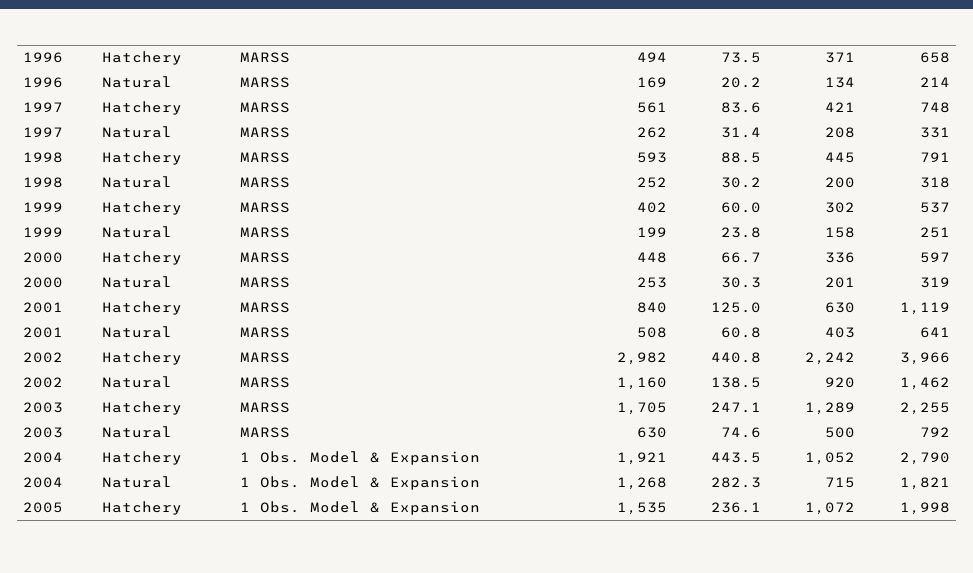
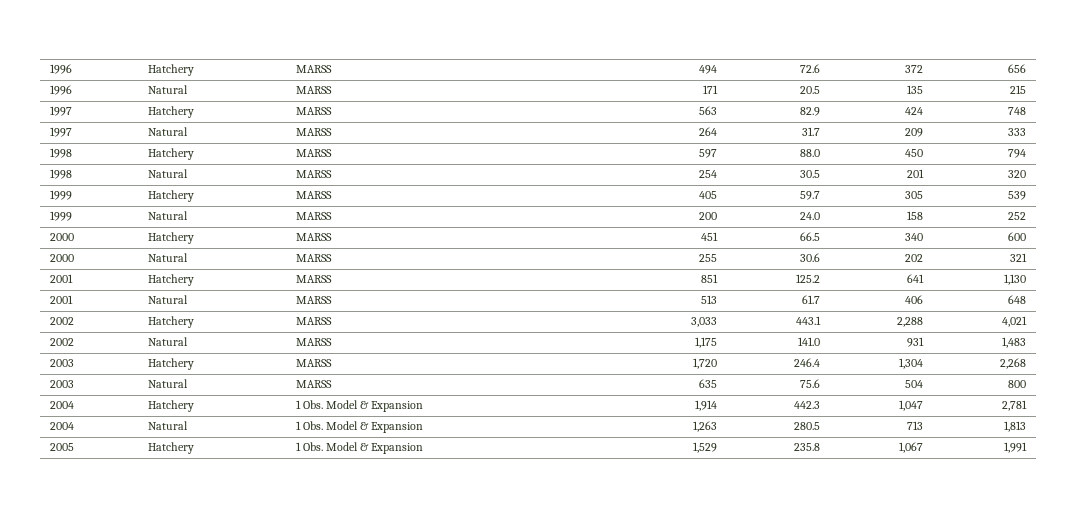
- 1996 | Hatchery | MARSS | 494 | 73.5 | 371 | 658
+ 1996 | Hatchery | MARSS | 494 | 72.6 | 372 | 656
- 1996 | Natural | MARSS | 169 | 20.2 | 134 | 214
+ 1996 | Natural | MARSS | 171 | 20.5 | 135 | 215
- 1997 | Hatchery | MARSS | 561 | 83.6 | 421 | 748
+ 1997 | Hatchery | MARSS | 563 | 82.9 | 424 | 748
- 1997 | Natural | MARSS | 262 | 31.4 | 208 | 331
+ 1997 | Natural | MARSS | 264 | 31.7 | 209 | 333
- 1998 | Hatchery | MARSS | 593 | 88.5 | 445 | 791
+ 1998 | Hatchery | MARSS | 597 | 88.0 | 450 | 794
- 1998 | Natural | MARSS | 252 | 30.2 | 200 | 318
+ 1998 | Natural | MARSS | 254 | 30.5 | 201 | 320
- 1999 | Hatchery | MARSS | 402 | 60.0 | 302 | 537
+ 1999 | Hatchery | MARSS | 405 | 59.7 | 305 | 539
- 1999 | Natural | MARSS | 199 | 23.8 | 158 | 251
+ 1999 | Natural | MARSS | 200 | 24.0 | 158 | 252
- 2000 | Hatchery | MARSS | 448 | 66.7 | 336 | 597
+ 2000 | Hatchery | MARSS | 451 | 66.5 | 340 | 600
- 2000 | Natural | MARSS | 253 | 30.3 | 201 | 319
+ 2000 | Natural | MARSS | 255 | 30.6 | 202 | 321
- 2001 | Hatchery | MARSS | 840 | 125.0 | 630 | 1,119
+ 2001 | Hatchery | MARSS | 851 | 125.2 | 641 | 1,130
- 2001 | Natural | MARSS | 508 | 60.8 | 403 | 641
+ 2001 | Natural | MARSS | 513 | 61.7 | 406 | 648
- 2002 | Hatchery | MARSS | 2,982 | 440.8 | 2,242 | 3,966
+ 2002 | Hatchery | MARSS | 3,033 | 443.1 | 2,288 | 4,021
- 2002 | Natural | MARSS | 1,160 | 138.5 | 920 | 1,462
+ 2002 | Natural | MARSS | 1,175 | 141.0 | 931 | 1,483
- 2003 | Hatchery | MARSS | 1,705 | 247.1 | 1,289 | 2,255
+ 2003 | Hatchery | MARSS | 1,720 | 246.4 | 1,304 | 2,268
- 2003 | Natural | MARSS | 630 | 74.6 | 500 | 792
+ 2003 | Natural | MARSS | 635 | 75.6 | 504 | 800
- 2004 | Hatchery | 1 Obs. Model & Expansion | 1,921 | 443.5 | 1,052 | 2,790
+ 2004 | Hatchery | 1 Obs. Model & Expansion | 1,914 | 442.3 | 1,047 | 2,781
- 2004 | Natural | 1 Obs. Model & Expansion | 1,268 | 282.3 | 715 | 1,821
+ 2004 | Natural | 1 Obs. Model & Expansion | 1,263 | 280.5 | 713 | 1,813
- 2005 | Hatchery | 1 Obs. Model & Expansion | 1,535 | 236.1 | 1,072 | 1,998
+ 2005 | Hatchery | 1 Obs. Model & Expansion | 1,529 | 235.8 | 1,067 | 1,991

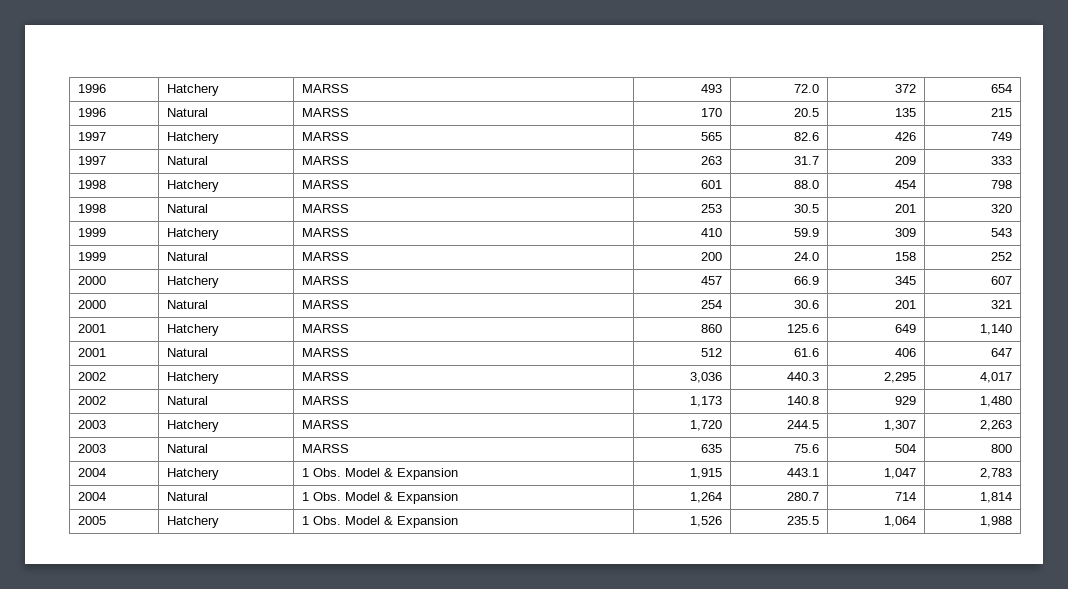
- 1996 | Hatchery | MARSS | 494 | 72.6 | 372 | 656
+ 1996 | Hatchery | MARSS | 493 | 72.0 | 372 | 654
- 1996 | Natural | MARSS | 171 | 20.5 | 135 | 215
+ 1996 | Natural | MARSS | 170 | 20.5 | 135 | 215
- 1997 | Hatchery | MARSS | 563 | 82.9 | 424 | 748
+ 1997 | Hatchery | MARSS | 565 | 82.6 | 426 | 749
- 1997 | Natural | MARSS | 264 | 31.7 | 209 | 333
+ 1997 | Natural | MARSS | 263 | 31.7 | 209 | 333
- 1998 | Hatchery | MARSS | 597 | 88.0 | 450 | 794
+ 1998 | Hatchery | MARSS | 601 | 88.0 | 454 | 798
- 1998 | Natural | MARSS | 254 | 30.5 | 201 | 320
+ 1998 | Natural | MARSS | 253 | 30.5 | 201 | 320
- 1999 | Hatchery | MARSS | 405 | 59.7 | 305 | 539
+ 1999 | Hatchery | MARSS | 410 | 59.9 | 309 | 543
- 2000 | Hatchery | MARSS | 451 | 66.5 | 340 | 600
+ 2000 | Hatchery | MARSS | 457 | 66.9 | 345 | 607
- 2000 | Natural | MARSS | 255 | 30.6 | 202 | 321
+ 2000 | Natural | MARSS | 254 | 30.6 | 201 | 321
- 2001 | Hatchery | MARSS | 851 | 125.2 | 641 | 1,130
+ 2001 | Hatchery | MARSS | 860 | 125.6 | 649 | 1,140
- 2001 | Natural | MARSS | 513 | 61.7 | 406 | 648
+ 2001 | Natural | MARSS | 512 | 61.6 | 406 | 647
- 2002 | Hatchery | MARSS | 3,033 | 443.1 | 2,288 | 4,021
+ 2002 | Hatchery | MARSS | 3,036 | 440.3 | 2,295 | 4,017
- 2002 | Natural | MARSS | 1,175 | 141.0 | 931 | 1,483
+ 2002 | Natural | MARSS | 1,173 | 140.8 | 929 | 1,480
- 2003 | Hatchery | MARSS | 1,720 | 246.4 | 1,304 | 2,268
+ 2003 | Hatchery | MARSS | 1,720 | 244.5 | 1,307 | 2,263
- 2004 | Hatchery | 1 Obs. Model & Expansion | 1,914 | 442.3 | 1,047 | 2,781
+ 2004 | Hatchery | 1 Obs. Model & Expansion | 1,915 | 443.1 | 1,047 | 2,783
- 2004 | Natural | 1 Obs. Model & Expansion | 1,263 | 280.5 | 713 | 1,813
+ 2004 | Natural | 1 Obs. Model & Expansion | 1,264 | 280.7 | 714 | 1,814
- 2005 | Hatchery | 1 Obs. Model & Expansion | 1,529 | 235.8 | 1,067 | 1,991
+ 2005 | Hatchery | 1 Obs. Model & Expansion | 1,526 | 235.5 | 1,064 | 1,988

